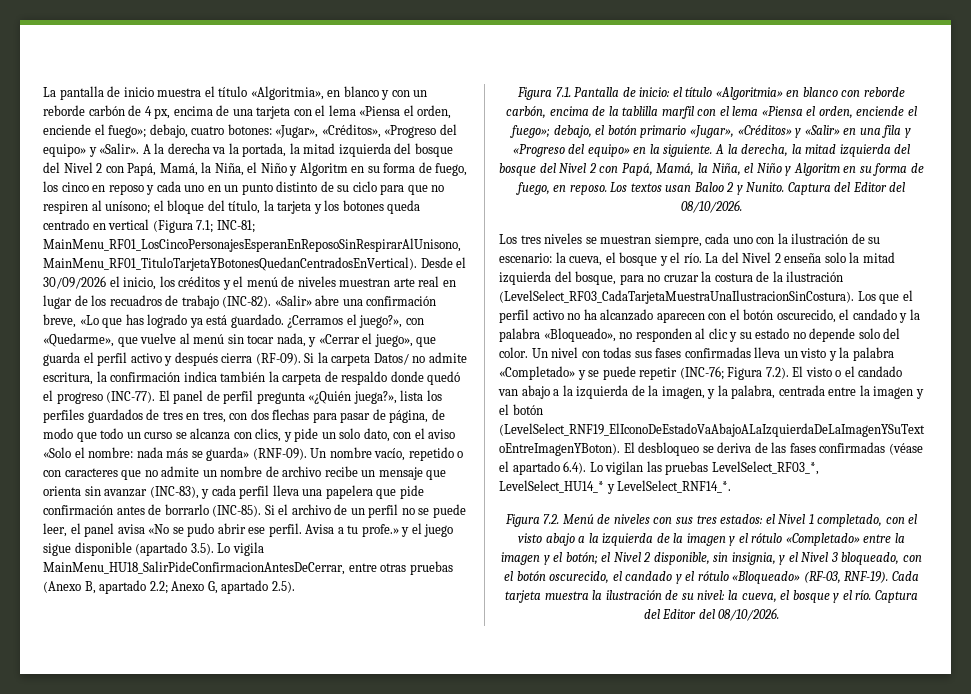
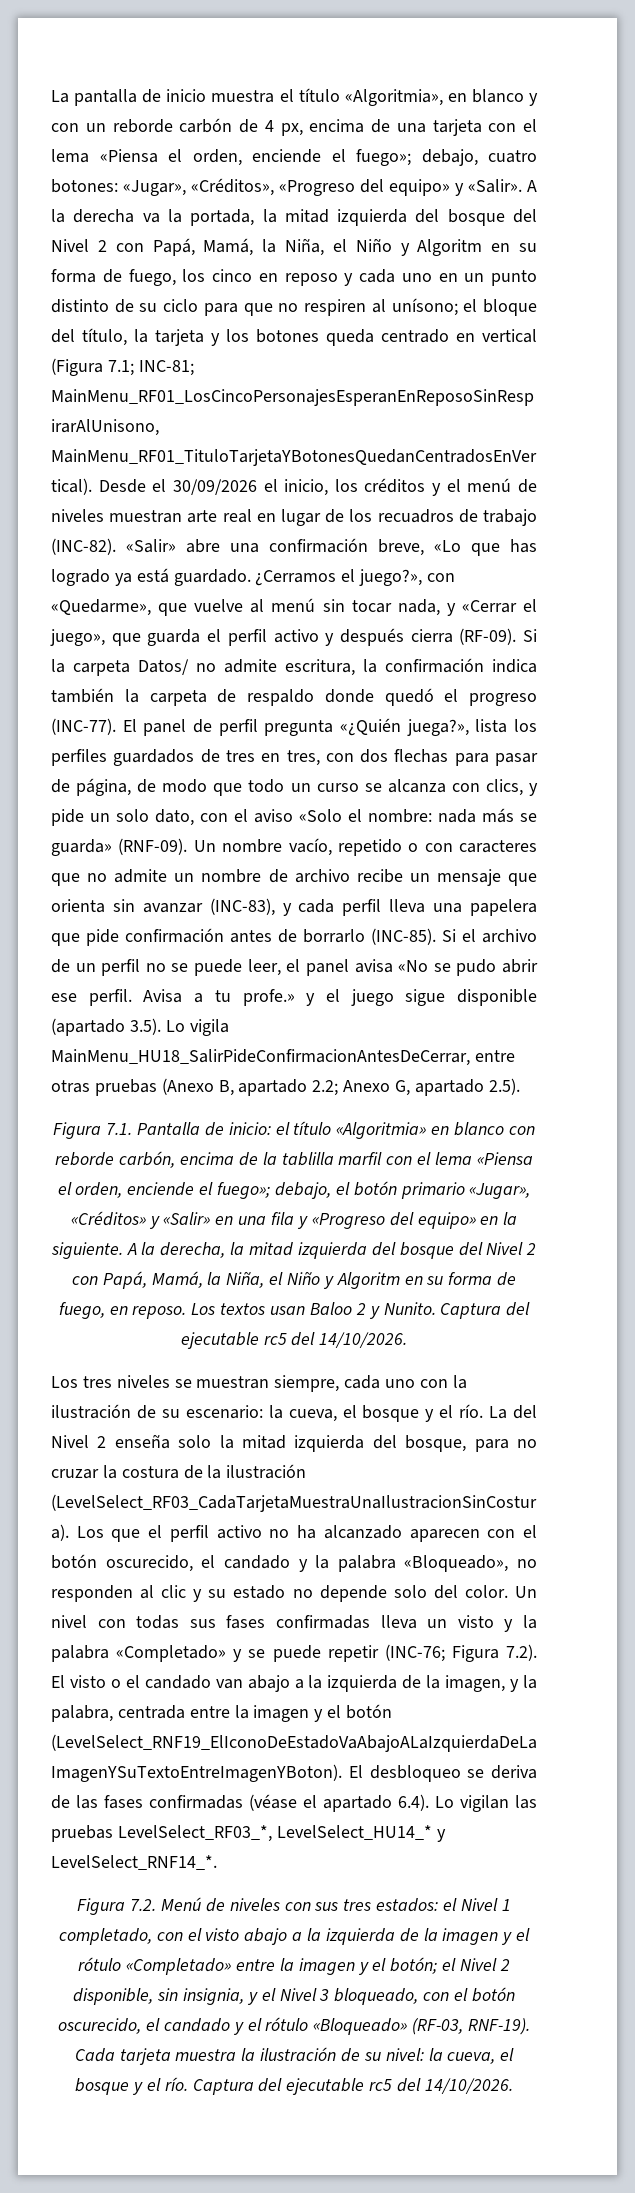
- Los textos usan Baloo 2 y Nunito. Captura del Editor del 08/10/2026.
+ Los textos usan Baloo 2 y Nunito. Captura del ejecutable rc5 del 14/10/2026.
- Cada tarjeta muestra la ilustración de su nivel: la cueva, el bosque y el río. Captura del Editor del 08/10/2026.
+ Cada tarjeta muestra la ilustración de su nivel: la cueva, el bosque y el río. Captura del ejecutable rc5 del 14/10/2026.

